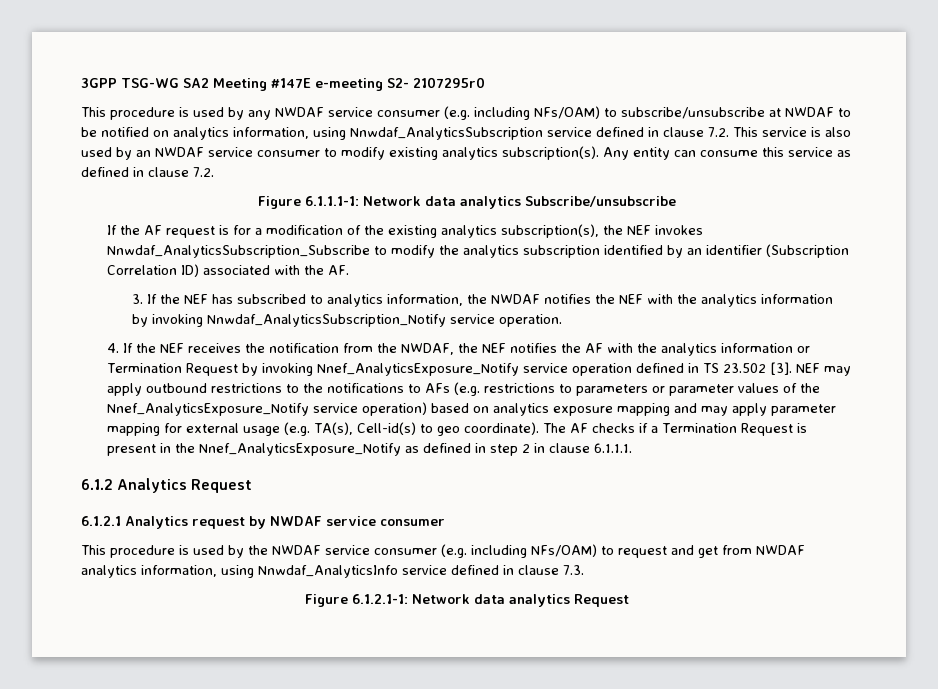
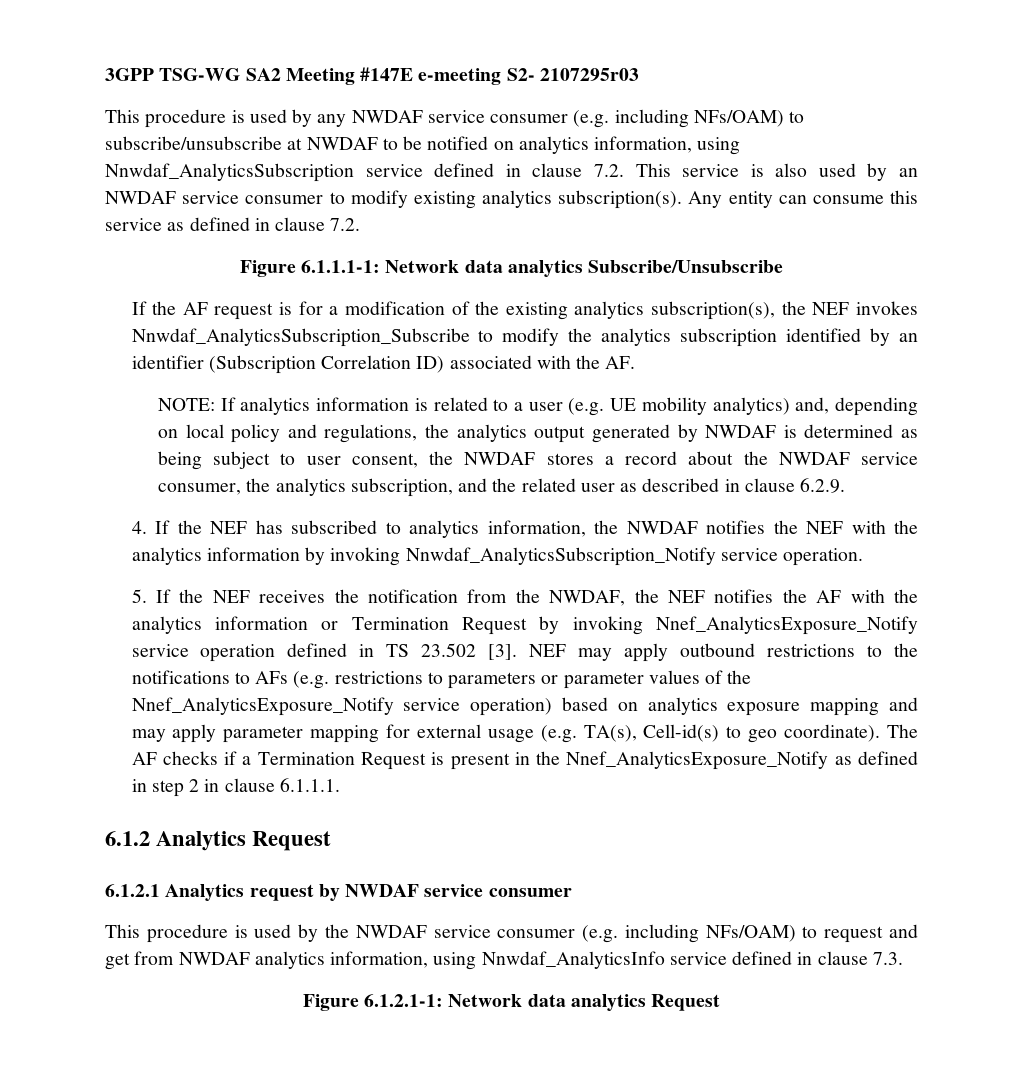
- 3GPP TSG-WG SA2 Meeting #147E e-meeting S2- 2107295r0
+ 3GPP TSG-WG SA2 Meeting #147E e-meeting S2- 2107295r03
- Figure 6.1.1.1-1: Network data analytics Subscribe/unsubscribe
+ Figure 6.1.1.1-1: Network data analytics Subscribe/Unsubscribe
- 3. If the NEF has subscribed to analytics information, the NWDAF notifies the NEF with the analytics information by invoking Nnwdaf_AnalyticsSubscription_Notify service operation.
+ NOTE: If analytics information is related to a user (e.g. UE mobility analytics) and, depending on local policy and regulations, the analytics output generated by NWDAF is determined as being subject to user consent, the NWDAF stores a record about the NWDAF service consumer, the analytics subscription, and the related user as described in clause 6.2.9.
+ 4. If the NEF has subscribed to analytics information, the NWDAF notifies the NEF with the analytics information by invoking Nnwdaf_AnalyticsSubscription_Notify service operation.
- 4. If the NEF receives the notification from the NWDAF, the NEF notifies the AF with the analytics information or Termination Request by invoking Nnef_AnalyticsExposure_Notify service operation defined in TS 23.502 [3].
+ 5. If the NEF receives the notification from the NWDAF, the NEF notifies the AF with the analytics information or Termination Request by invoking Nnef_AnalyticsExposure_Notify service operation defined in TS 23.502 [3].

